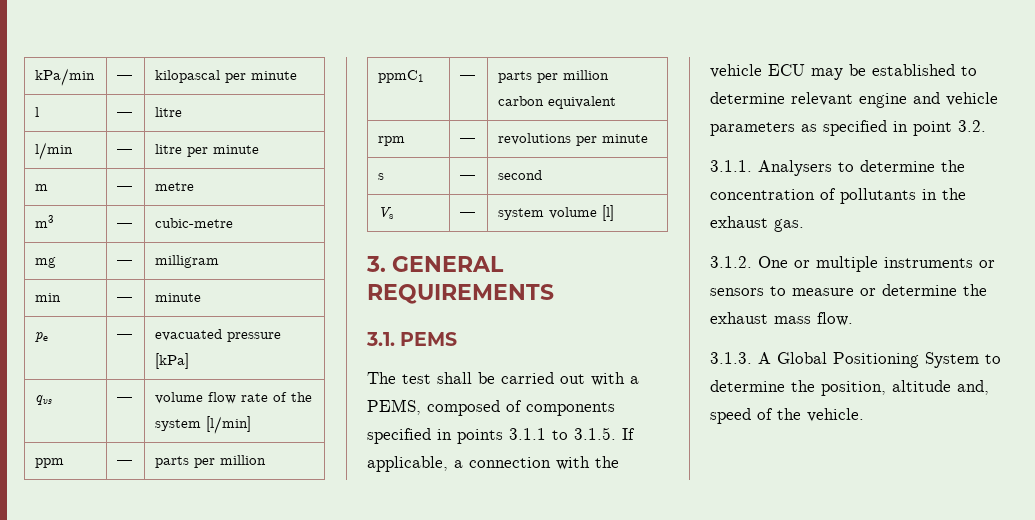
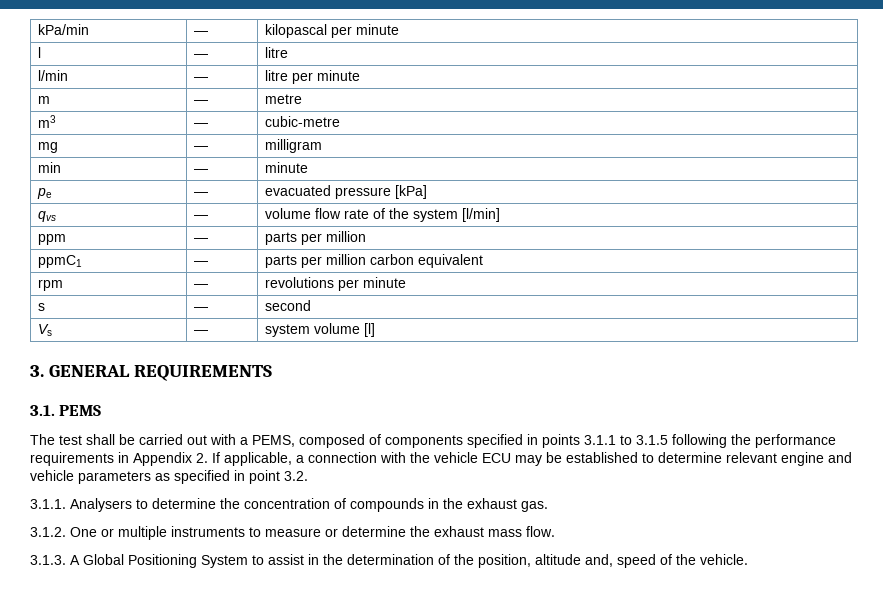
- The test shall be carried out with a PEMS, composed of components specified in points 3.1.1 to 3.1.5. If applicable, a connection with the vehicle ECU may be established to determine relevant engine and vehicle parameters as specified in point 3.2.
+ The test shall be carried out with a PEMS, composed of components specified in points 3.1.1 to 3.1.5 following the performance requirements in Appendix 2. If applicable, a connection with the vehicle ECU may be established to determine relevant engine and vehicle parameters as specified in point 3.2.
- 3.1.1. Analysers to determine the concentration of pollutants in the exhaust gas.
+ 3.1.1. Analysers to determine the concentration of compounds in the exhaust gas.
- 3.1.2. One or multiple instruments or sensors to measure or determine the exhaust mass flow.
+ 3.1.2. One or multiple instruments to measure or determine the exhaust mass flow.
- 3.1.3. A Global Positioning System to determine the position, altitude and, speed of the vehicle.
+ 3.1.3. A Global Positioning System to assist in the determination of the position, altitude and, speed of the vehicle.

